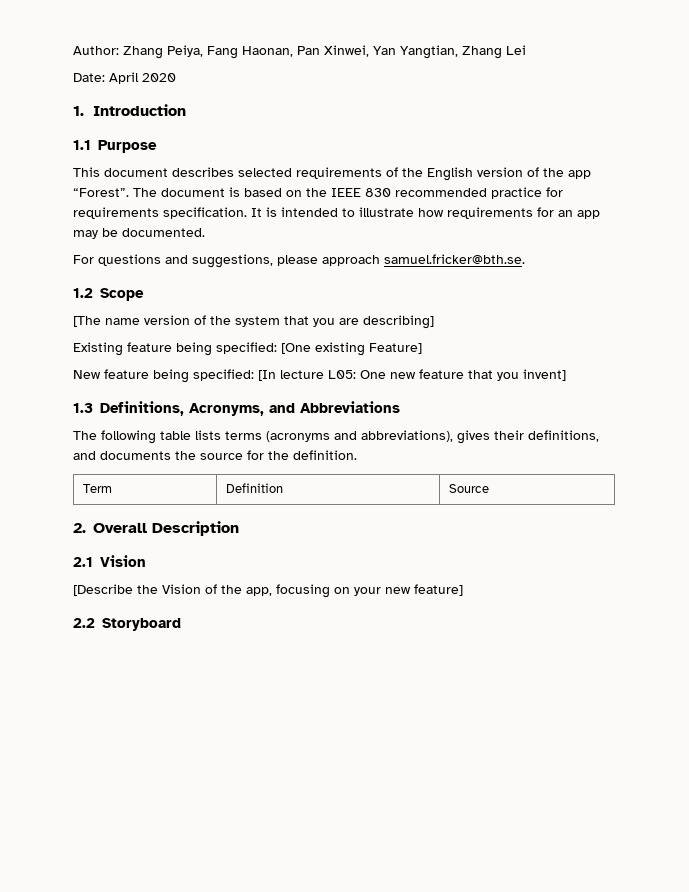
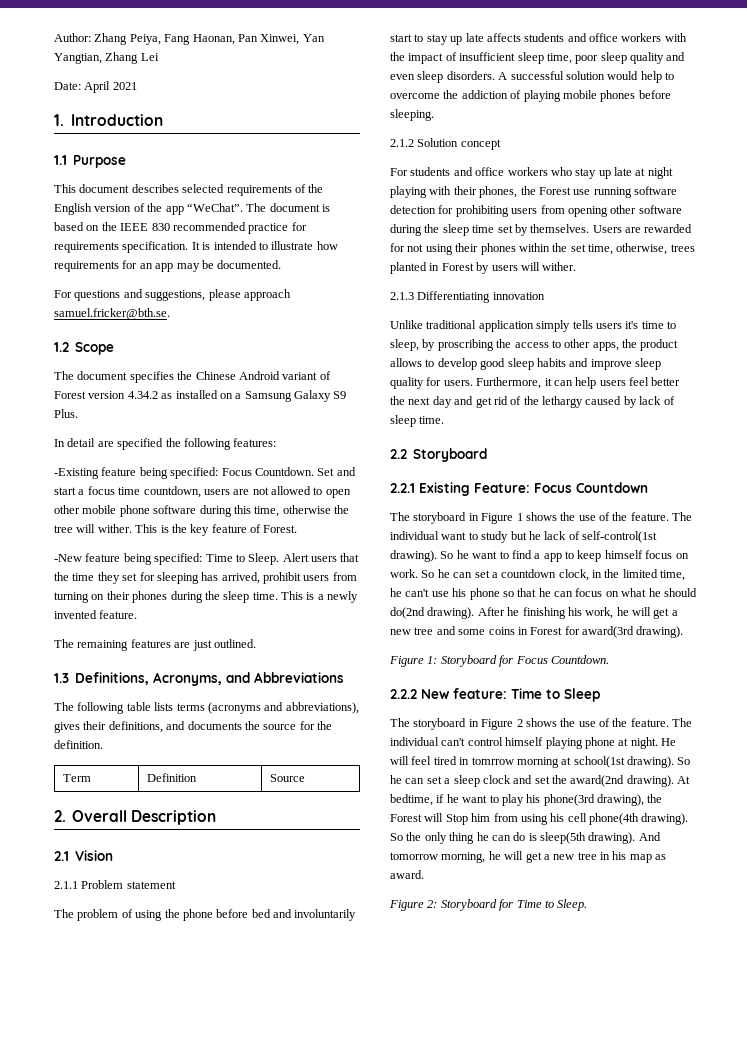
- Date: April 2020
+ Date: April 2021
- This document describes selected requirements of the English version of the app “Forest”.
+ This document describes selected requirements of the English version of the app “WeChat”.
- [The name version of the system that you are describing]
- Existing feature being specified: [One existing Feature]
- New feature being specified: [In lecture L05: One new feature that you invent]
+ The document specifies the Chinese Android variant of Forest version 4.34.2 as installed on a Samsung Galaxy S9 Plus.
+ In detail are specified the following features:
+ -Existing feature being specified: Focus Countdown. Set and start a focus time countdown, users are not allowed to open other mobile phone software during this time, otherwise the tree will wither. This is the key feature of Forest.
+ -New feature being specified: Time to Sleep. Alert users that the time they set for sleeping has arrived, prohibit users from turning on their phones during the sleep time. This is a newly invented feature.
+ The remaining features are just outlined.
- [Describe the Vision of the app, focusing on your new feature]
+ 2.1.1 Problem statement
+ The problem of using the phone before bed and involuntarily start to stay up late affects students and office workers with the impact of insufficient sleep time, poor sleep quality and even sleep disorders. A successful solution would help to overcome the addiction of playing mobile phones before sleeping.
+ 2.1.2 Solution concept
+ For students and office workers who stay up late at night playing with their phones, the Forest use running software detection for prohibiting users from opening other software during the sleep time set by themselves. Users are rewarded for not using their phones within the set time, otherwise, trees planted in Forest by users will wither.
+ 2.1.3 Differentiating innovation
+ Unlike traditional application simply tells users it's time to sleep, by proscribing the access to other apps, the product allows to develop good sleep habits and improve sleep quality for users. Furthermore, it can help users feel better the next day and get rid of the lethargy caused by lack of sleep time.
  2.2 Storyboard
+ 2.2.1 Existing Feature: Focus Countdown
+ The storyboard in Figure 1 shows the use of the feature. The individual want to study but he lack of self-control(1st drawing). So he want to find a app to keep himself focus on work. So he can set a countdown clock, in the limited time, he can't use his phone so that he can focus on what he should do(2nd drawing). After he finishing his work, he will get a new tree and some coins in Forest for award(3rd drawing).
+ Figure 1: Storyboard for Focus Countdown.
+ 2.2.2 New feature: Time to Sleep
+ The storyboard in Figure 2 shows the use of the feature. The individual can't control himself playing phone at night. He will feel tired in tomrrow morning at school(1st drawing). So he can set a sleep clock and set the award(2nd drawing). At bedtime, if he want to play his phone(3rd drawing), the Forest will Stop him from using his cell phone(4th drawing). So the only thing he can do is sleep(5th drawing). And tomorrow morning, he will get a new tree in his map as award.
+ Figure 2: Storyboard for Time to Sleep.

